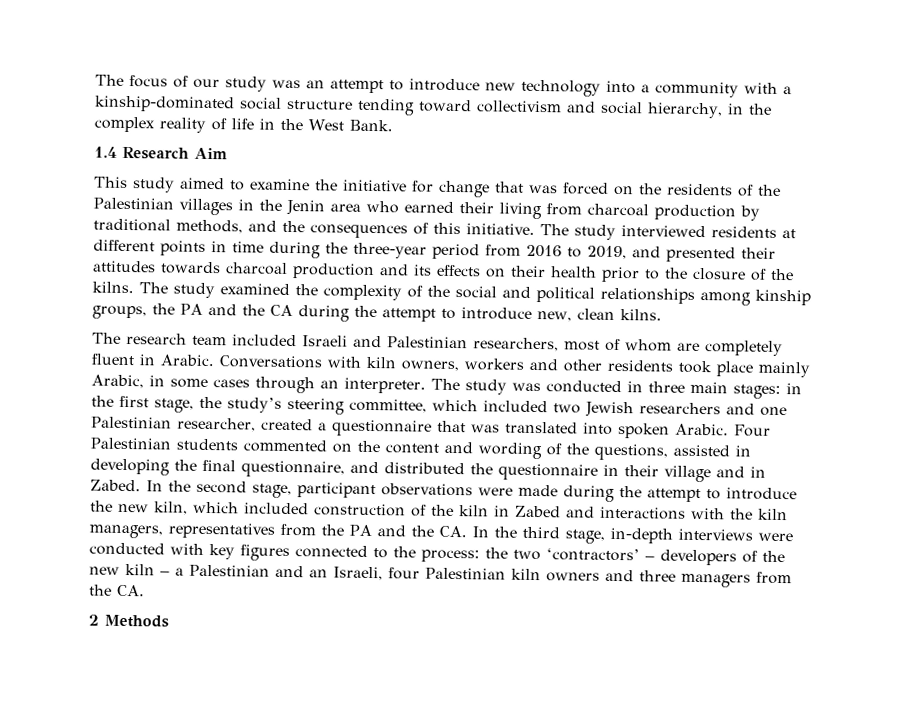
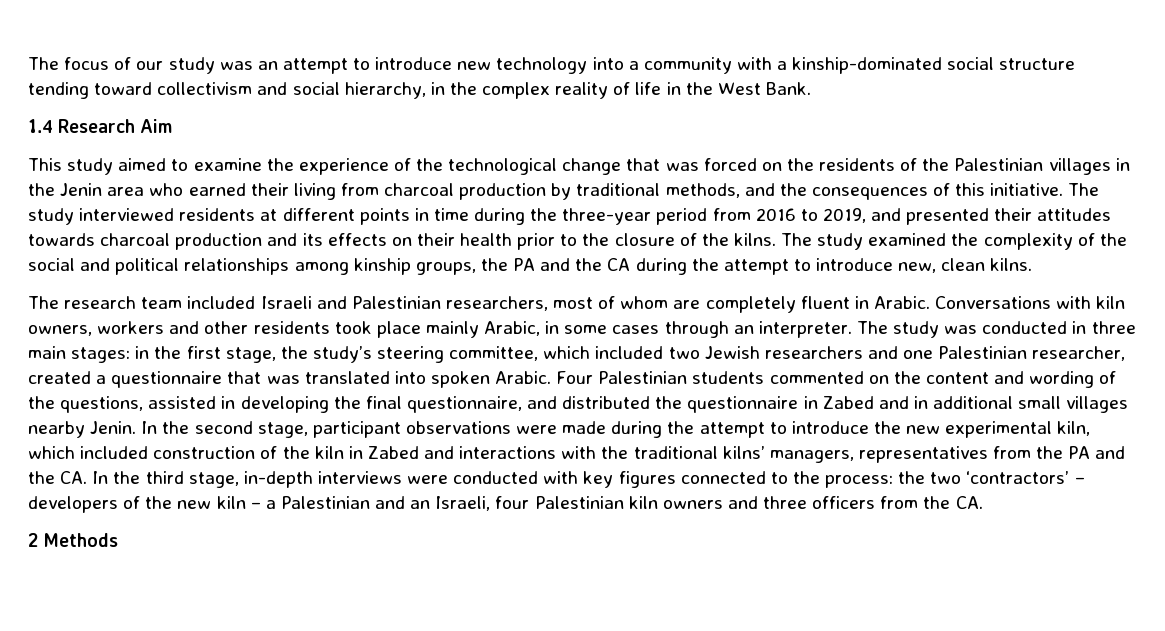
- This study aimed to examine the initiative for change that was forced on the residents of the Palestinian villages in the Jenin area who earned their living from charcoal production by traditional methods, and the consequences of this initiative.
+ This study aimed to examine the experience of the technological change that was forced on the residents of the Palestinian villages in the Jenin area who earned their living from charcoal production by traditional methods, and the consequences of this initiative.
- Four Palestinian students commented on the content and wording of the questions, assisted in developing the final questionnaire, and distributed the questionnaire in their village and in Zabed.
+ Four Palestinian students commented on the content and wording of the questions, assisted in developing the final questionnaire, and distributed the questionnaire in Zabed and in additional small villages nearby Jenin.
- In the second stage, participant observations were made during the attempt to introduce the new kiln, which included construction of the kiln in Zabed and interactions with the kiln managers, representatives from the PA and the CA. In the third stage, in-depth interviews were conducted with key figures connected to the process:
+ In the second stage, participant observations were made during the attempt to introduce the new experimental kiln, which included construction of the kiln in Zabed and interactions with the traditional kilns’ managers, representatives from the PA and the CA. In the third stage, in-depth interviews were conducted with key figures connected to the process:
- the two ‘contractors’ – developers of the new kiln – a Palestinian and an Israeli, four Palestinian kiln owners and three managers from the CA.
+ the two ‘contractors’ – developers of the new kiln – a Palestinian and an Israeli, four Palestinian kiln owners and three officers from the CA.

